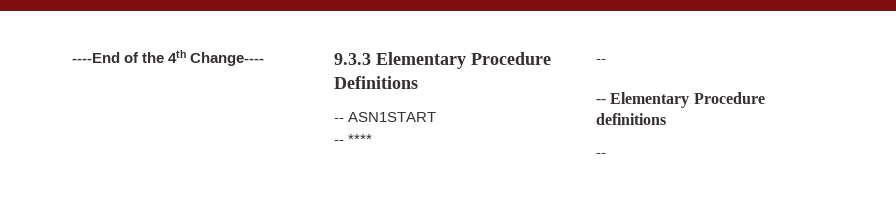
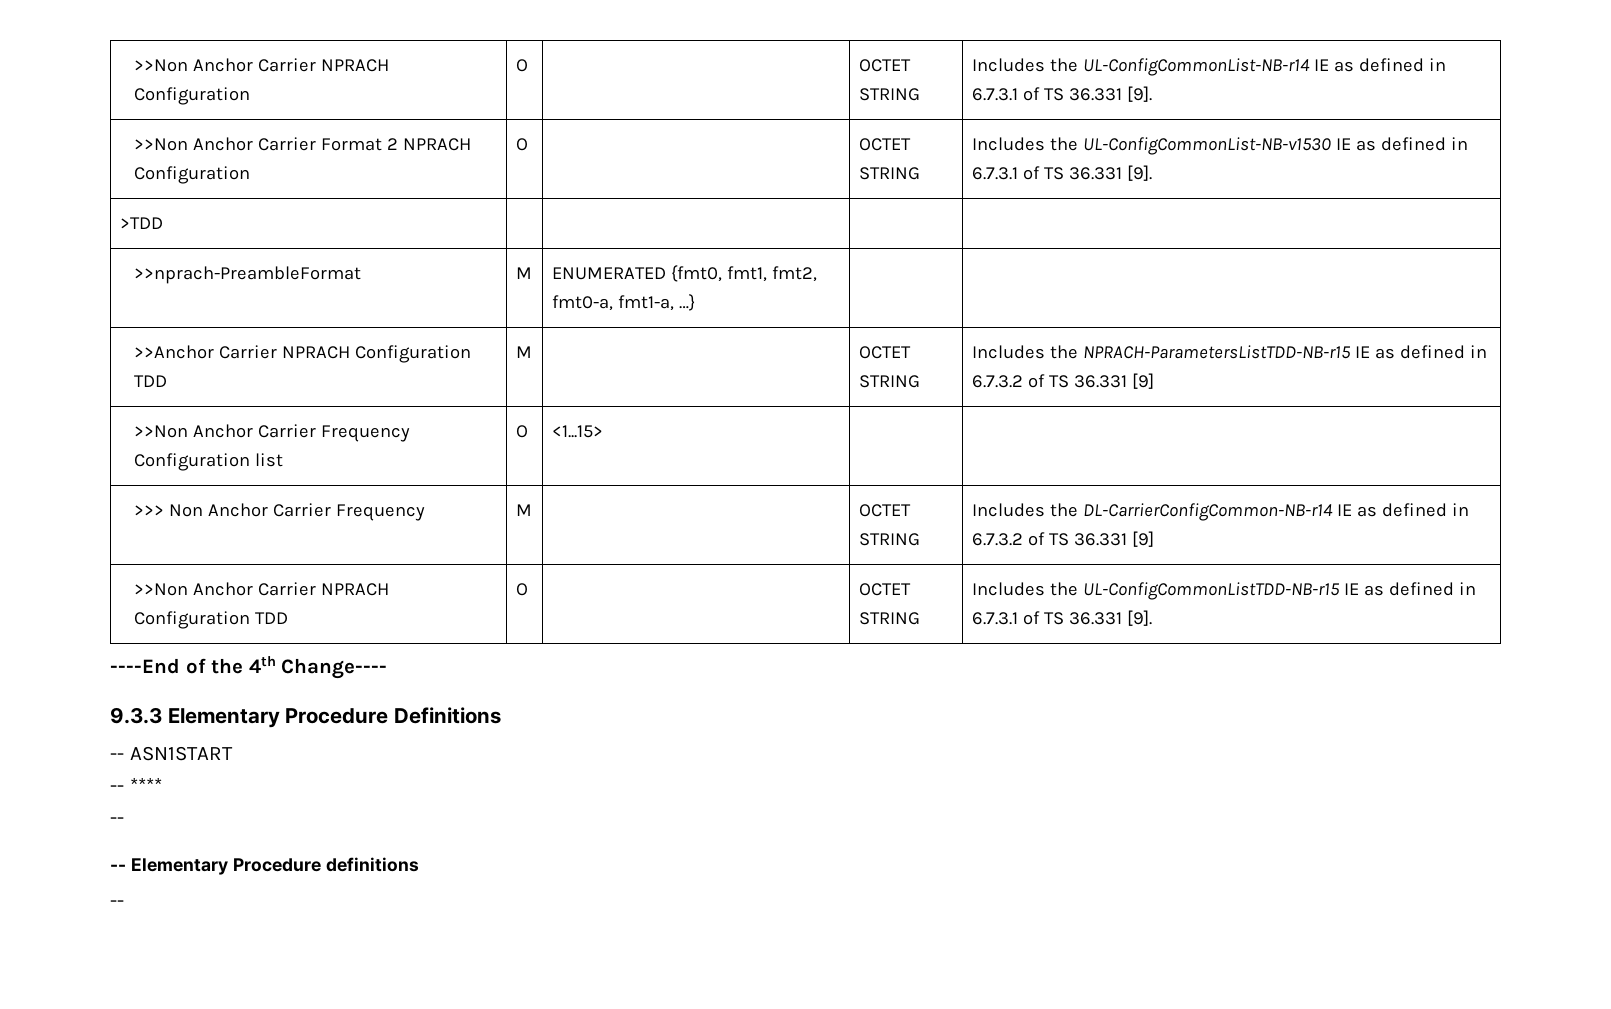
+ >>Non Anchor Carrier NPRACH Configuration | O | | OCTET STRING | Includes the UL-ConfigCommonList-NB-r14 IE as defined in 6.7.3.1 of TS 36.331 [9].
+ >>Non Anchor Carrier Format 2 NPRACH Configuration | O | | OCTET STRING | Includes the UL-ConfigCommonList-NB-v1530 IE as defined in 6.7.3.1 of TS 36.331 [9].
+ >TDD | | | |
+ >>nprach-PreambleFormat | M | ENUMERATED {fmt0, fmt1, fmt2, fmt0-a, fmt1-a, …} | |
+ >>Anchor Carrier NPRACH Configuration TDD | M | | OCTET STRING | Includes the NPRACH-ParametersListTDD-NB-r15 IE as defined in 6.7.3.2 of TS 36.331 [9]
+ >>Non Anchor Carrier Frequency Configuration list | O | <1...15> | |
+ >>> Non Anchor Carrier Frequency | M | | OCTET STRING | Includes the DL-CarrierConfigCommon-NB-r14 IE as defined in 6.7.3.2 of TS 36.331 [9]
+ >>Non Anchor Carrier NPRACH Configuration TDD | O | | OCTET STRING | Includes the UL-ConfigCommonListTDD-NB-r15 IE as defined in 6.7.3.1 of TS 36.331 [9].

